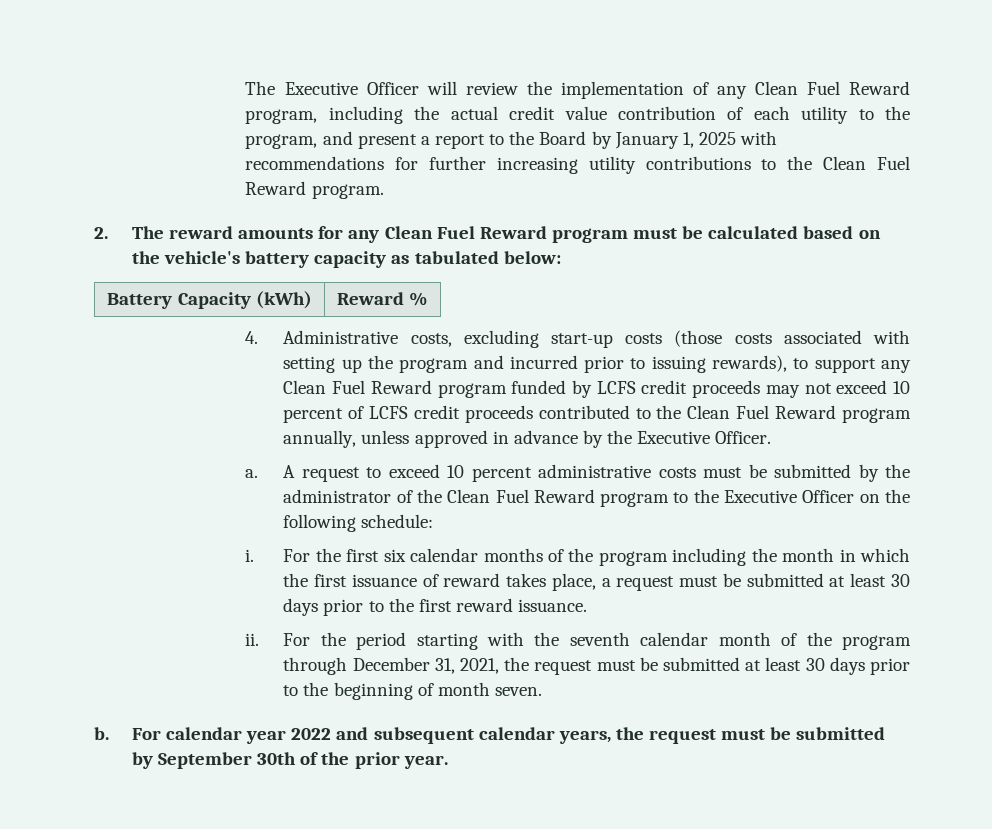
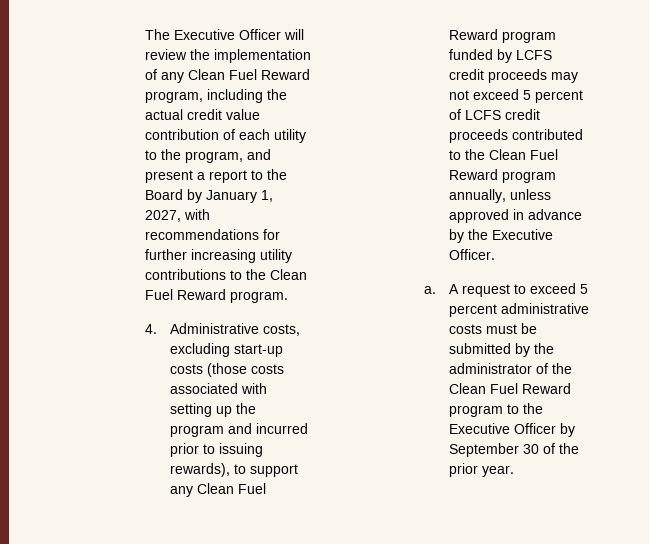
- The Executive Officer will review the implementation of any Clean Fuel Reward program, including the actual credit value contribution of each utility to the program, and present a report to the Board by January 1, 2025 with recommendations for further increasing utility contributions to the Clean Fuel Reward program.
+ The Executive Officer will review the implementation of any Clean Fuel Reward program, including the actual credit value contribution of each utility to the program, and present a report to the Board by January 1, 2027, with recommendations for further increasing utility contributions to the Clean Fuel Reward program.
- 2. The reward amounts for any Clean Fuel Reward program must be calculated based on the vehicle's battery capacity as tabulated below:
- Battery Capacity (kWh) | Reward %
- 4. Administrative costs, excluding start-up costs (those costs associated with setting up the program and incurred prior to issuing rewards), to support any Clean Fuel Reward program funded by LCFS credit proceeds may not exceed 10 percent of LCFS credit proceeds contributed to the Clean Fuel Reward program annually, unless approved in advance by the Executive Officer.
+ 4. Administrative costs, excluding start-up costs (those costs associated with setting up the program and incurred prior to issuing rewards), to support any Clean Fuel Reward program funded by LCFS credit proceeds may not exceed 5 percent of LCFS credit proceeds contributed to the Clean Fuel Reward program annually, unless approved in advance by the Executive Officer.
- A request to exceed 10 percent administrative costs must be submitted by the administrator of the Clean Fuel Reward program to the Executive Officer on the following schedule:
- i. For the first six calendar months of the program including the month in which the first issuance of reward takes place, a request must be submitted at least 30 days prior to the first reward issuance.
- ii. For the period starting with the seventh calendar month of the program through December 31, 2021, the request must be submitted at least 30 days prior to the beginning of month seven.
- b. For calendar year 2022 and subsequent calendar years, the request must be submitted by September 30th of the prior year.
+ A request to exceed 5 percent administrative costs must be submitted by the administrator of the Clean Fuel Reward program to the Executive Officer by September 30 of the prior year.

